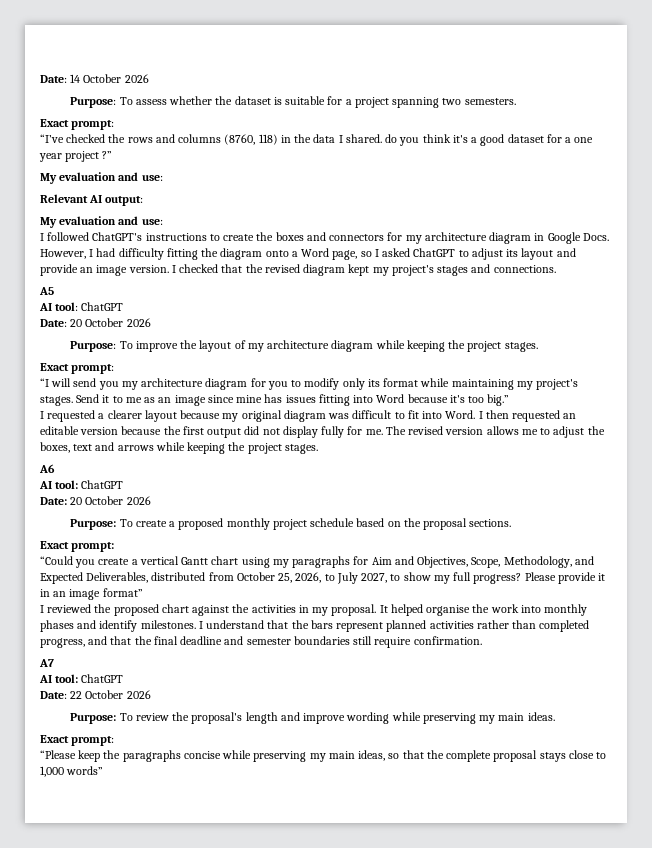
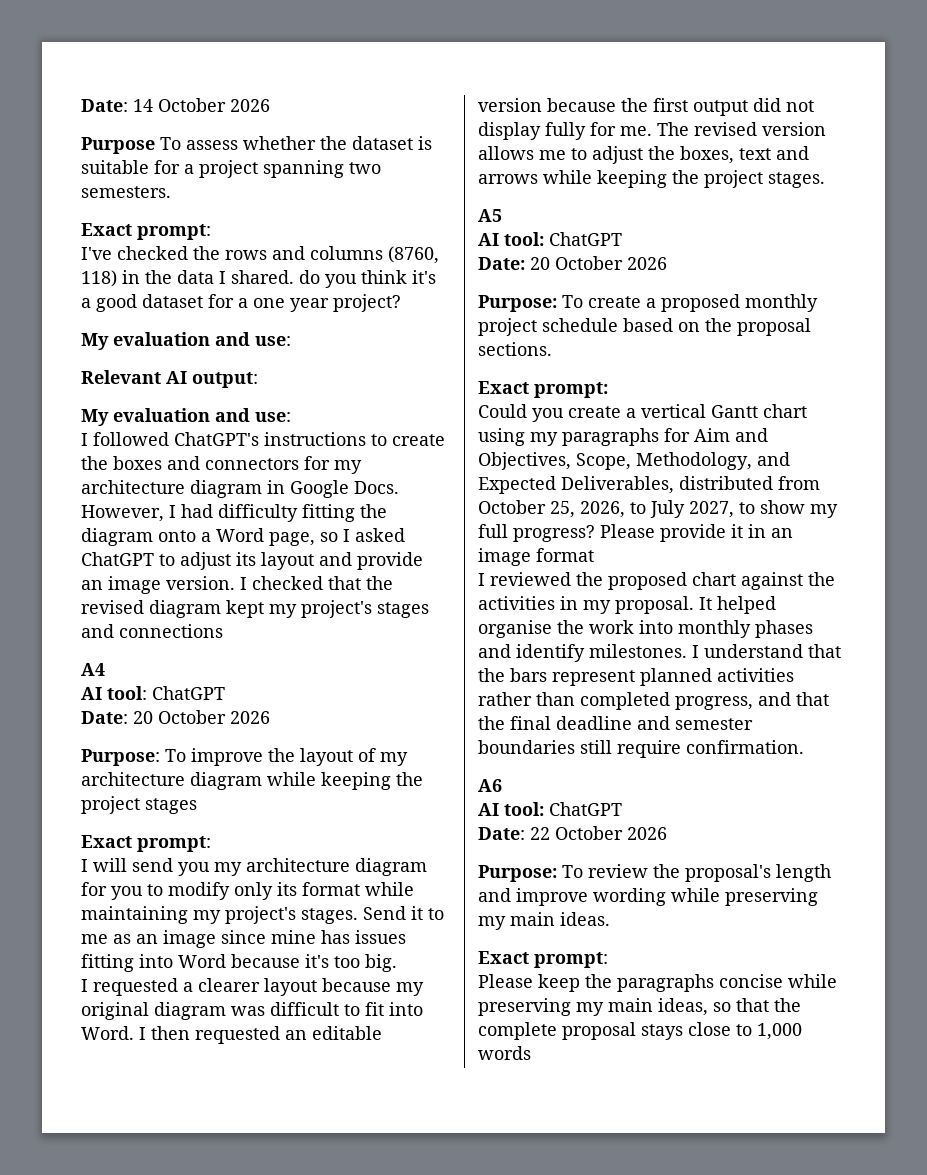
- Purpose: To assess whether the dataset is suitable for a project spanning two semesters.
+ Purpose To assess whether the dataset is suitable for a project spanning two semesters.
- “I’ve checked the rows and columns (8760, 118) in the data I shared. do you think it's a good dataset for a one year project ?”
+ I've checked the rows and columns (8760, 118) in the data I shared. do you think it's a good dataset for a one year project?
- I checked that the revised diagram kept my project's stages and connections.
- A5
+ I checked that the revised diagram kept my project's stages and connections
+ A4
- Purpose: To improve the layout of my architecture diagram while keeping the project stages.
+ Purpose: To improve the layout of my architecture diagram while keeping the project stages
  Exact prompt:
- “I will send you my architecture diagram for you to modify only its format while maintaining my project's stages.
+ I will send you my architecture diagram for you to modify only its format while maintaining my project's stages.
- Send it to me as an image since mine has issues fitting into Word because it's too big.”
+ Send it to me as an image since mine has issues fitting into Word because it's too big.
- A6
+ A5
- “Could you create a vertical Gantt chart using my paragraphs for Aim and Objectives, Scope, Methodology, and Expected Deliverables, distributed from October 25, 2026, to July 2027, to show my full progress?
+ Could you create a vertical Gantt chart using my paragraphs for Aim and Objectives, Scope, Methodology, and Expected Deliverables, distributed from October 25, 2026, to July 2027, to show my full progress?
- Please provide it in an image format”
+ Please provide it in an image format
- A7
+ A6
- “Please keep the paragraphs concise while preserving my main ideas, so that the complete proposal stays close to 1,000 words”
+ Please keep the paragraphs concise while preserving my main ideas, so that the complete proposal stays close to 1,000 words

